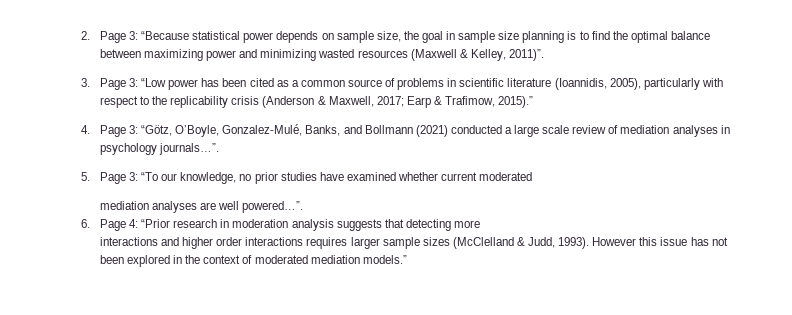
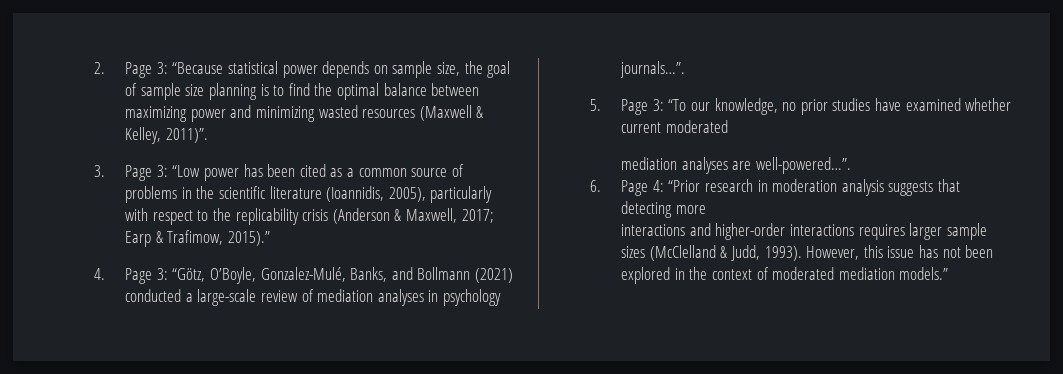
- 2. Page 3: “Because statistical power depends on sample size, the goal in sample size planning is to find the optimal balance between maximizing power and minimizing wasted resources (Maxwell & Kelley, 2011)”.
+ 2. Page 3: “Because statistical power depends on sample size, the goal of sample size planning is to find the optimal balance between maximizing power and minimizing wasted resources (Maxwell & Kelley, 2011)”.
- 3. Page 3: “Low power has been cited as a common source of problems in scientific literature (Ioannidis, 2005), particularly with respect to the replicability crisis (Anderson & Maxwell, 2017; Earp & Trafimow, 2015).”
+ 3. Page 3: “Low power has been cited as a common source of problems in the scientific literature (Ioannidis, 2005), particularly with respect to the replicability crisis (Anderson & Maxwell, 2017; Earp & Trafimow, 2015).”
- 4. Page 3: “Götz, O’Boyle, Gonzalez-Mulé, Banks, and Bollmann (2021) conducted a large scale review of mediation analyses in psychology journals…”.
+ 4. Page 3: “Götz, O’Boyle, Gonzalez-Mulé, Banks, and Bollmann (2021) conducted a large-scale review of mediation analyses in psychology journals…”.
- mediation analyses are well powered…”.
+ mediation analyses are well-powered…”.
- interactions and higher order interactions requires larger sample sizes (McClelland & Judd, 1993).
+ interactions and higher-order interactions requires larger sample sizes (McClelland & Judd, 1993).
- However this issue has not been explored in the context of moderated mediation models.”
+ However, this issue has not been explored in the context of moderated mediation models.”

